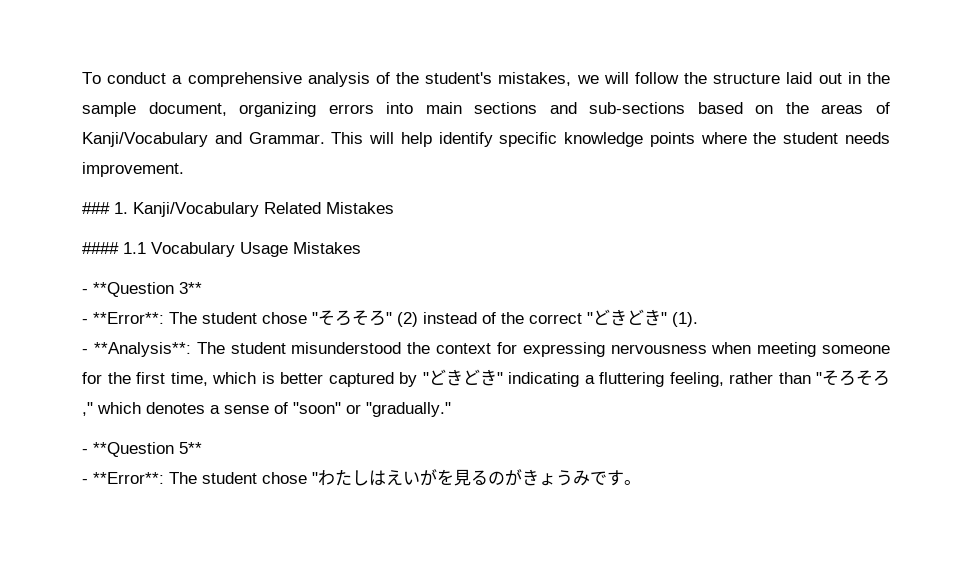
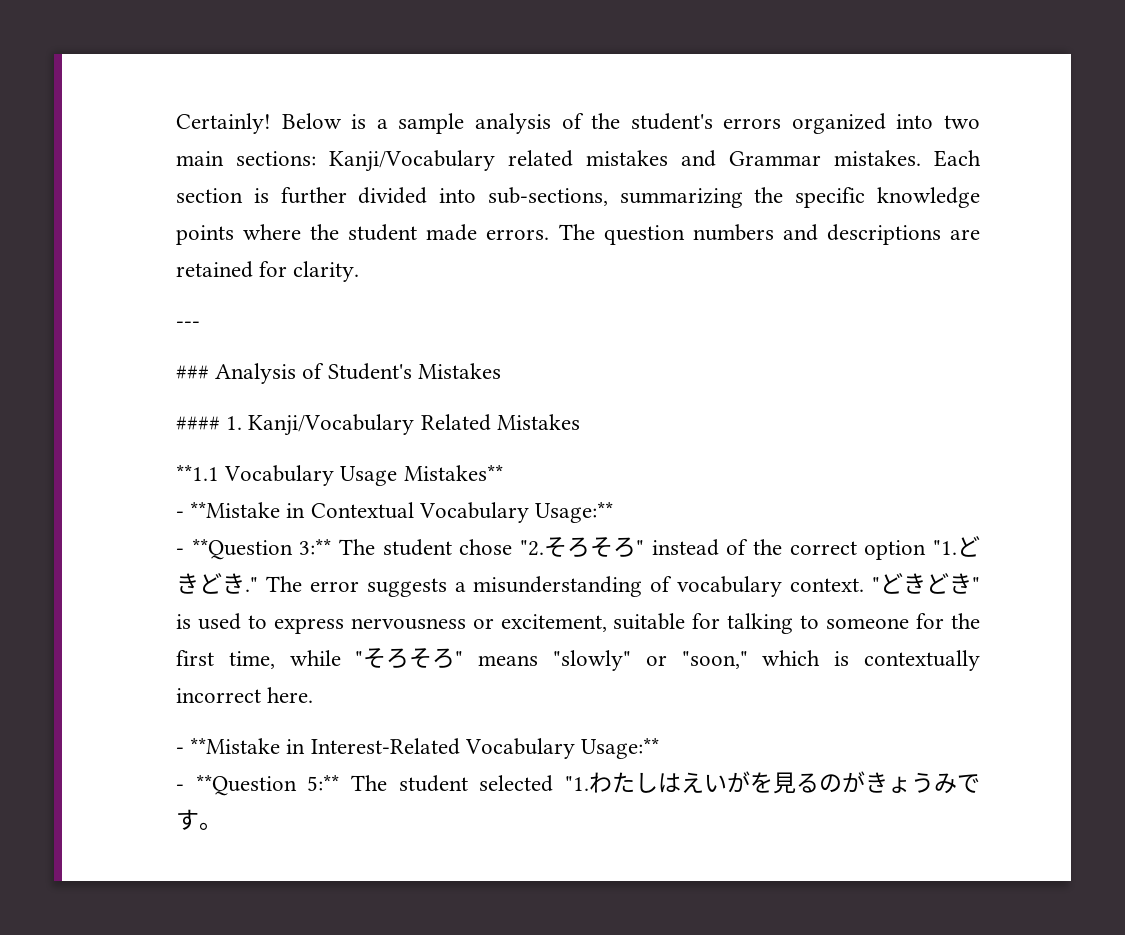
- To conduct a comprehensive analysis of the student's mistakes, we will follow the structure laid out in the sample document, organizing errors into main sections and sub-sections based on the areas of Kanji/Vocabulary and Grammar. This will help identify specific knowledge points where the student needs improvement.
- ### 1. Kanji/Vocabulary Related Mistakes
- #### 1.1 Vocabulary Usage Mistakes
- - **Question 3**
- - **Error**: The student chose "そろそろ" (2) instead of the correct "どきどき" (1).
- - **Analysis**: The student misunderstood the context for expressing nervousness when meeting someone for the first time, which is better captured by "どきどき" indicating a fluttering feeling, rather than "そろそろ," which denotes a sense of "soon" or "gradually."
- - **Question 5**
- - **Error**: The student chose "わたしはえいがを見るのがきょうみです。
+ Certainly! Below is a sample analysis of the student's errors organized into two main sections: Kanji/Vocabulary related mistakes and Grammar mistakes. Each section is further divided into sub-sections, summarizing the specific knowledge points where the student made errors. The question numbers and descriptions are retained for clarity.
+ ---
+ ### Analysis of Student's Mistakes
+ #### 1. Kanji/Vocabulary Related Mistakes
+ **1.1 Vocabulary Usage Mistakes**
+ - **Mistake in Contextual Vocabulary Usage:**
+ - **Question 3:** The student chose "2.そろそろ" instead of the correct option "1.どきどき." The error suggests a misunderstanding of vocabulary context. "どきどき" is used to express nervousness or excitement, suitable for talking to someone for the first time, while "そろそろ" means "slowly" or "soon," which is contextually incorrect here.
+ - **Mistake in Interest-Related Vocabulary Usage:**
+ - **Question 5:** The student selected "1.わたしはえいがを見るのがきょうみです。

